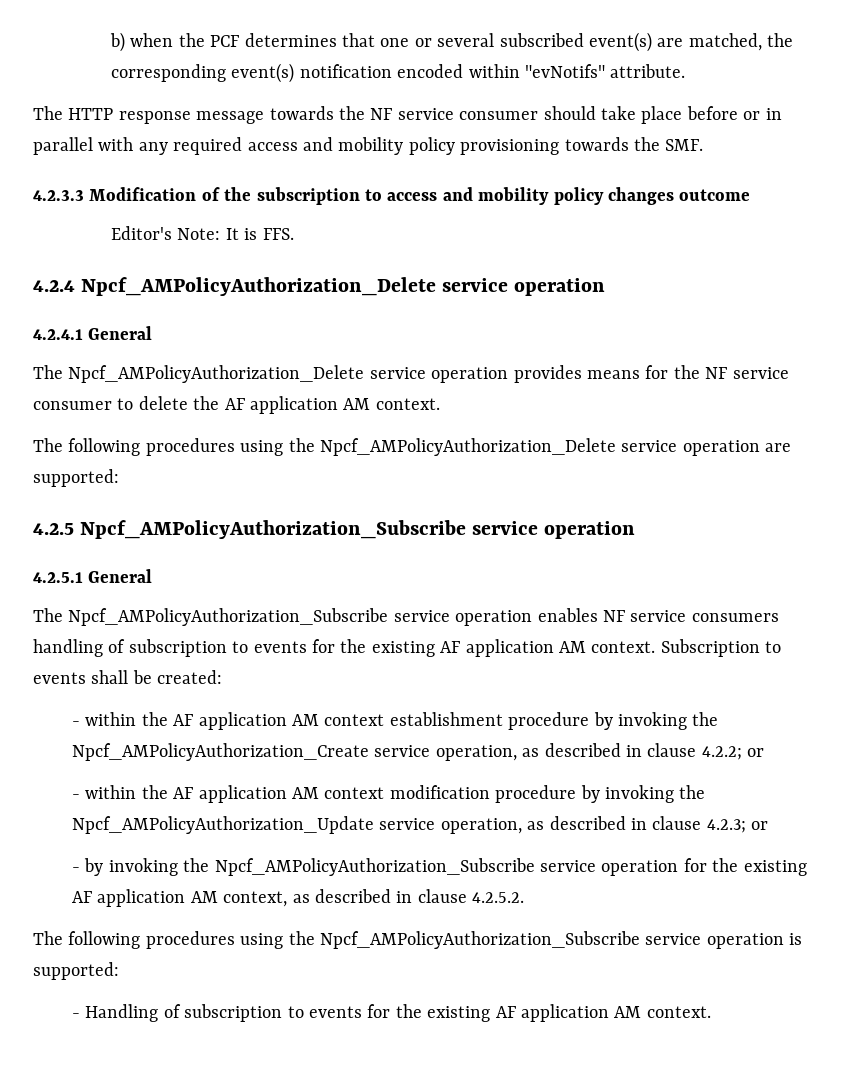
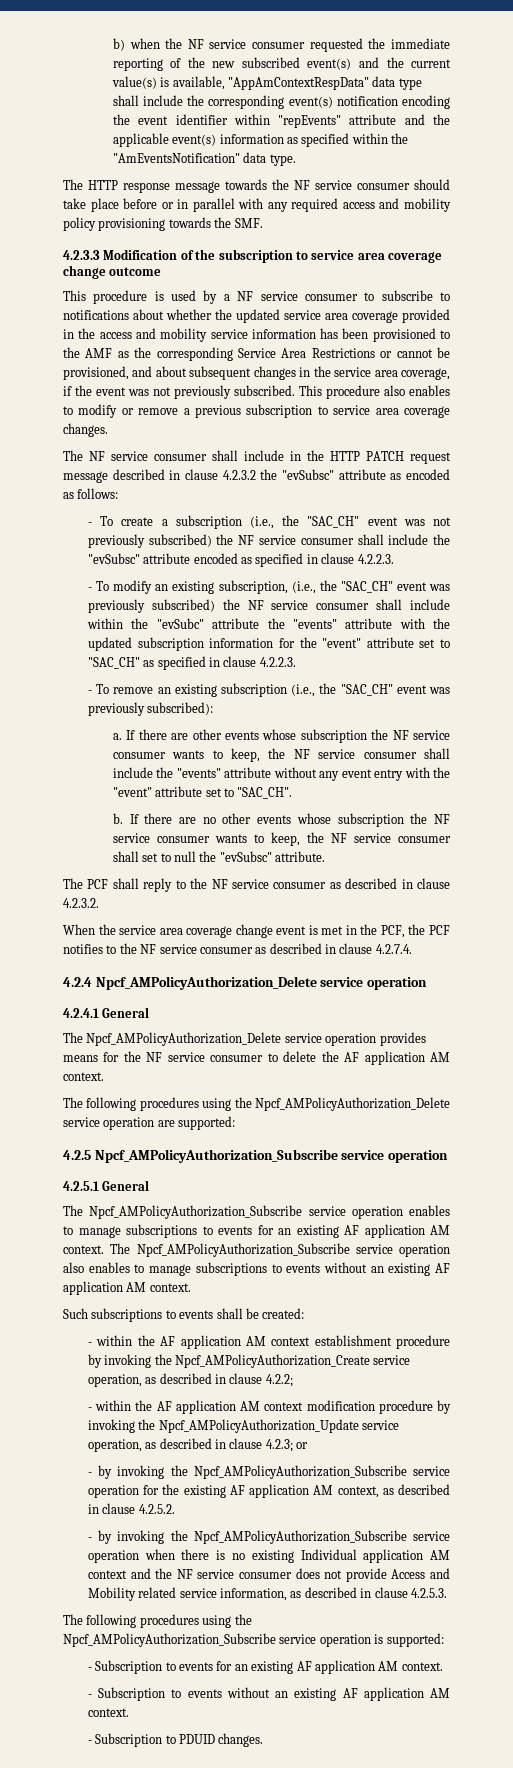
- b) when the PCF determines that one or several subscribed event(s) are matched, the corresponding event(s) notification encoded within "evNotifs" attribute.
+ b) when the NF service consumer requested the immediate reporting of the new subscribed event(s) and the current value(s) is available, "AppAmContextRespData" data type shall include the corresponding event(s) notification encoding the event identifier within "repEvents" attribute and the applicable event(s) information as specified within the "AmEventsNotification" data type.
- 4.2.3.3 Modification of the subscription to access and mobility policy changes outcome
- Editor's Note: It is FFS.
+ 4.2.3.3 Modification of the subscription to service area coverage change outcome
+ This procedure is used by a NF service consumer to subscribe to notifications about whether the updated service area coverage provided in the access and mobility service information has been provisioned to the AMF as the corresponding Service Area Restrictions or cannot be provisioned, and about subsequent changes in the service area coverage, if the event was not previously subscribed. This procedure also enables to modify or remove a previous subscription to service area coverage changes.
+ The NF service consumer shall include in the HTTP PATCH request message described in clause 4.2.3.2 the "evSubsc" attribute as encoded as follows:
+ - To create a subscription (i.e., the "SAC_CH" event was not previously subscribed) the NF service consumer shall include the "evSubsc" attribute encoded as specified in clause 4.2.2.3.
+ - To modify an existing subscription, (i.e., the "SAC_CH" event was previously subscribed) the NF service consumer shall include within the "evSubc" attribute the "events" attribute with the updated subscription information for the "event" attribute set to "SAC_CH" as specified in clause 4.2.2.3.
+ - To remove an existing subscription (i.e., the "SAC_CH" event was previously subscribed):
+ a. If there are other events whose subscription the NF service consumer wants to keep, the NF service consumer shall include the "events" attribute without any event entry with the "event" attribute set to "SAC_CH".
+ b. If there are no other events whose subscription the NF service consumer wants to keep, the NF service consumer shall set to null the "evSubsc" attribute.
+ The PCF shall reply to the NF service consumer as described in clause 4.2.3.2.
+ When the service area coverage change event is met in the PCF, the PCF notifies to the NF service consumer as described in clause 4.2.7.4.
- The Npcf_AMPolicyAuthorization_Subscribe service operation enables NF service consumers handling of subscription to events for the existing AF application AM context. Subscription to events shall be created:
+ The Npcf_AMPolicyAuthorization_Subscribe service operation enables to manage subscriptions to events for an existing AF application AM context. The Npcf_AMPolicyAuthorization_Subscribe service operation also enables to manage subscriptions to events without an existing AF application AM context.
+ Such subscriptions to events shall be created:
- - within the AF application AM context establishment procedure by invoking the Npcf_AMPolicyAuthorization_Create service operation, as described in clause 4.2.2; or
+ - within the AF application AM context establishment procedure by invoking the Npcf_AMPolicyAuthorization_Create service operation, as described in clause 4.2.2;
+ - by invoking the Npcf_AMPolicyAuthorization_Subscribe service operation when there is no existing Individual application AM context and the NF service consumer does not provide Access and Mobility related service information, as described in clause 4.2.5.3.
- - Handling of subscription to events for the existing AF application AM context.
+ - Subscription to events for an existing AF application AM context.
+ - Subscription to events without an existing AF application AM context.
+ - Subscription to PDUID changes.

